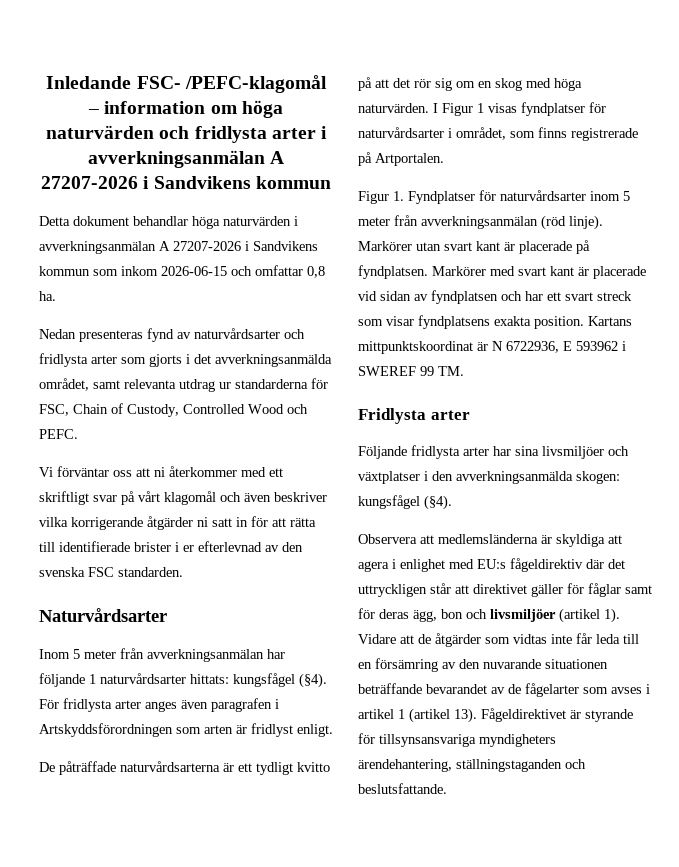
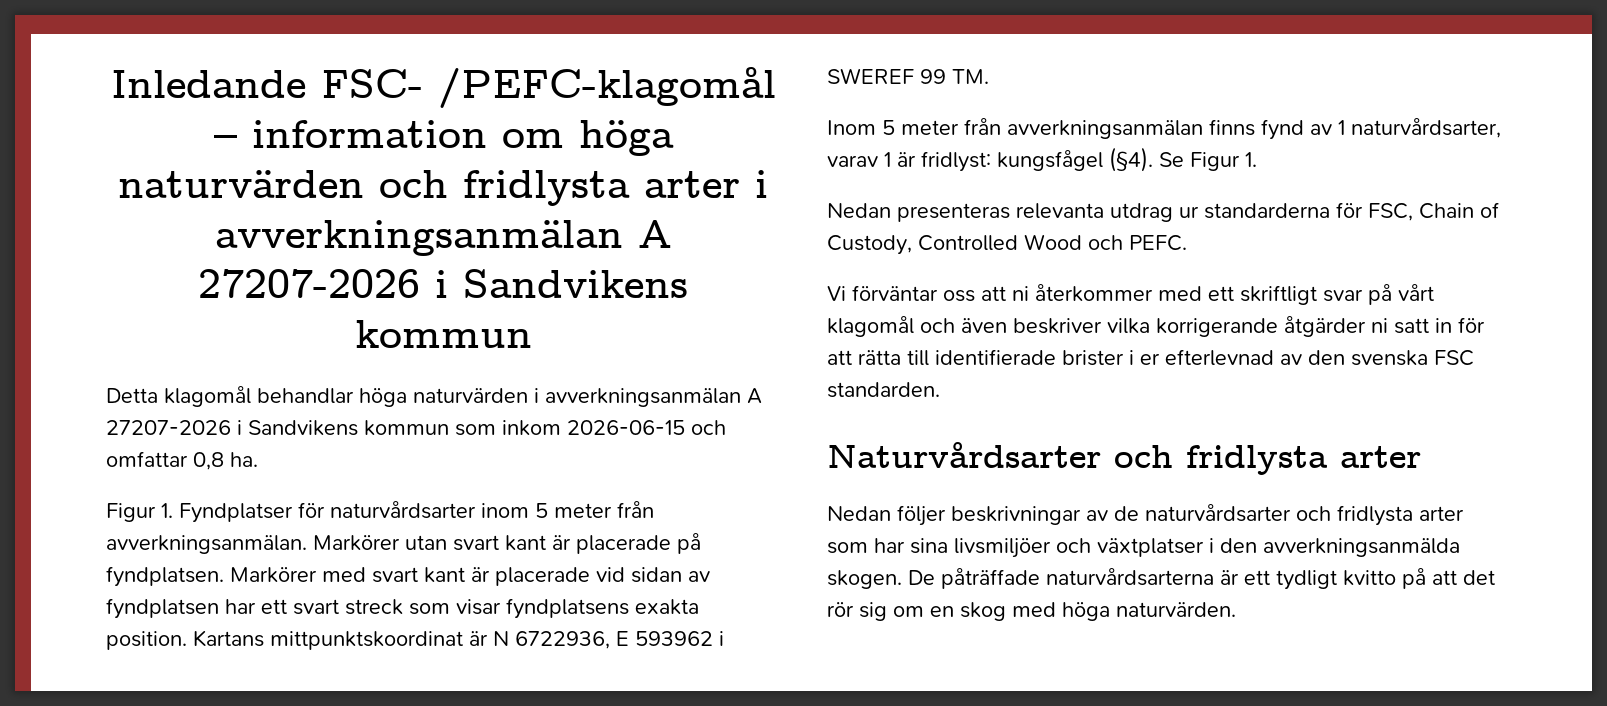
- Detta dokument behandlar höga naturvärden i avverkningsanmälan A 27207-2026 i Sandvikens kommun som inkom 2026-06-15 och omfattar 0,8 ha.
+ Detta klagomål behandlar höga naturvärden i avverkningsanmälan A 27207-2026 i Sandvikens kommun som inkom 2026-06-15 och omfattar 0,8 ha.
- Nedan presenteras fynd av naturvårdsarter och fridlysta arter som gjorts i det avverkningsanmälda området, samt relevanta utdrag ur standarderna för FSC, Chain of Custody, Controlled Wood och PEFC.
+ Figur 1. Fyndplatser för naturvårdsarter inom 5 meter från avverkningsanmälan. Markörer utan svart kant är placerade på fyndplatsen. Markörer med svart kant är placerade vid sidan av fyndplatsen har ett svart streck som visar fyndplatsens exakta position. Kartans mittpunktskoordinat är N 6722936, E 593962 i SWEREF 99 TM.
+ Inom 5 meter från avverkningsanmälan finns fynd av 1 naturvårdsarter, varav 1 är fridlyst: kungsfågel (§4). Se Figur 1.
+ Nedan presenteras relevanta utdrag ur standarderna för FSC, Chain of Custody, Controlled Wood och PEFC.
- Naturvårdsarter
- Inom 5 meter från avverkningsanmälan har följande 1 naturvårdsarter hittats: kungsfågel (§4). För fridlysta arter anges även paragrafen i Artskyddsförordningen som arten är fridlyst enligt.
- De påträffade naturvårdsarterna är ett tydligt kvitto på att det rör sig om en skog med höga naturvärden. I Figur 1 visas fyndplatser för naturvårdsarter i området, som finns registrerade på Artportalen.
- Figur 1. Fyndplatser för naturvårdsarter inom 5 meter från avverkningsanmälan (röd linje). Markörer utan svart kant är placerade på fyndplatsen. Markörer med svart kant är placerade vid sidan av fyndplatsen och har ett svart streck som visar fyndplatsens exakta position. Kartans mittpunktskoordinat är N 6722936, E 593962 i SWEREF 99 TM.
- Fridlysta arter
- Följande fridlysta arter har sina livsmiljöer och växtplatser i den avverkningsanmälda skogen: kungsfågel (§4).
- Observera att medlemsländerna är skyldiga att agera i enlighet med EU:s fågeldirektiv där det uttryckligen står att direktivet gäller för fåglar samt för deras ägg, bon och livsmiljöer (artikel 1). Vidare att de åtgärder som vidtas inte får leda till en försämring av den nuvarande situationen beträffande bevarandet av de fågelarter som avses i artikel 1 (artikel 13). Fågeldirektivet är styrande för tillsynsansvariga myndigheters ärendehantering, ställningstaganden och beslutsfattande.
+ Naturvårdsarter och fridlysta arter
+ Nedan följer beskrivningar av de naturvårdsarter och fridlysta arter som har sina livsmiljöer och växtplatser i den avverkningsanmälda skogen. De påträffade naturvårdsarterna är ett tydligt kvitto på att det rör sig om en skog med höga naturvärden.

